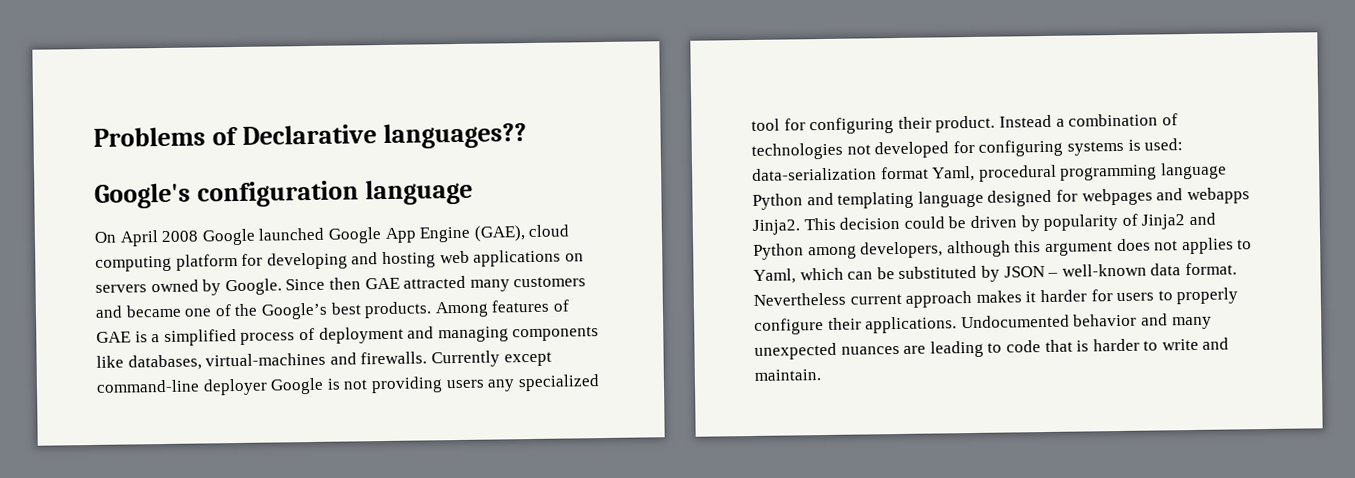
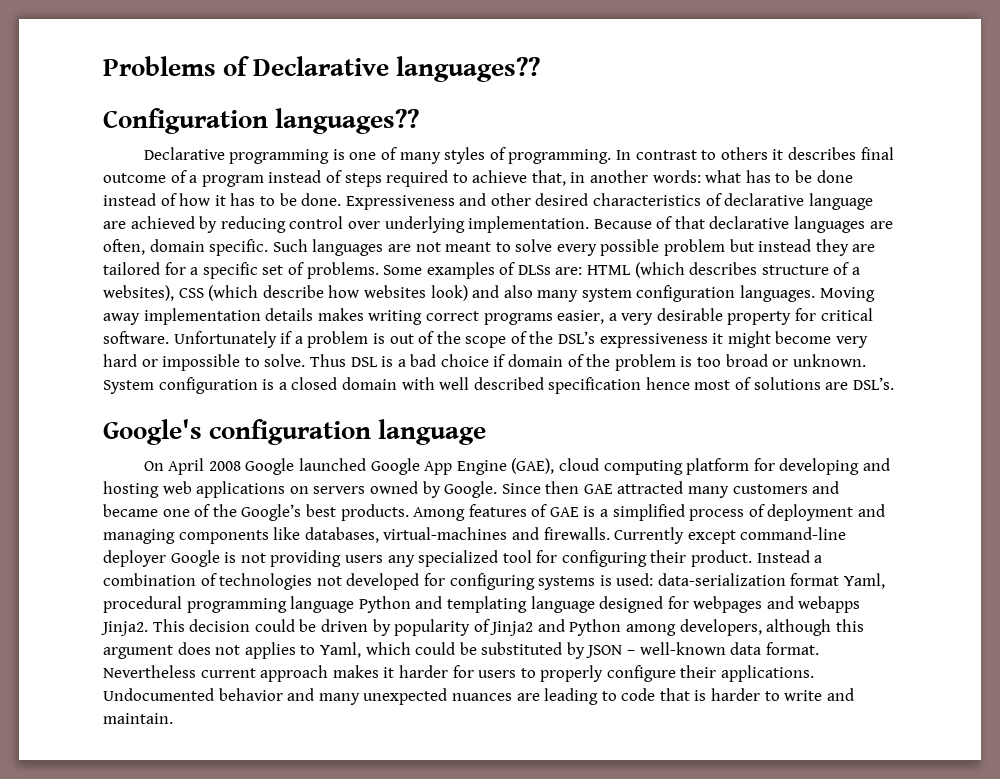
+ Configuration languages??
+ Declarative programming is one of many styles of programming. In contrast to others it describes final outcome of a program instead of steps required to achieve that, in another words: what has to be done instead of how it has to be done. Expressiveness and other desired characteristics of declarative language are achieved by reducing control over underlying implementation. Because of that declarative languages are often, domain specific. Such languages are not meant to solve every possible problem but instead they are tailored for a specific set of problems. Some examples of DLSs are: HTML (which describes structure of a websites), CSS (which describe how websites look) and also many system configuration languages. Moving away implementation details makes writing correct programs easier, a very desirable property for critical software. Unfortunately if a problem is out of the scope of the DSL’s expressiveness it might become very hard or impossible to solve. Thus DSL is a bad choice if domain of the problem is too broad or unknown. System configuration is a closed domain with well described specification hence most of solutions are DSL’s.
- This decision could be driven by popularity of Jinja2 and Python among developers, although this argument does not applies to Yaml, which can be substituted by JSON – well-known data format.
+ This decision could be driven by popularity of Jinja2 and Python among developers, although this argument does not applies to Yaml, which could be substituted by JSON – well-known data format.

